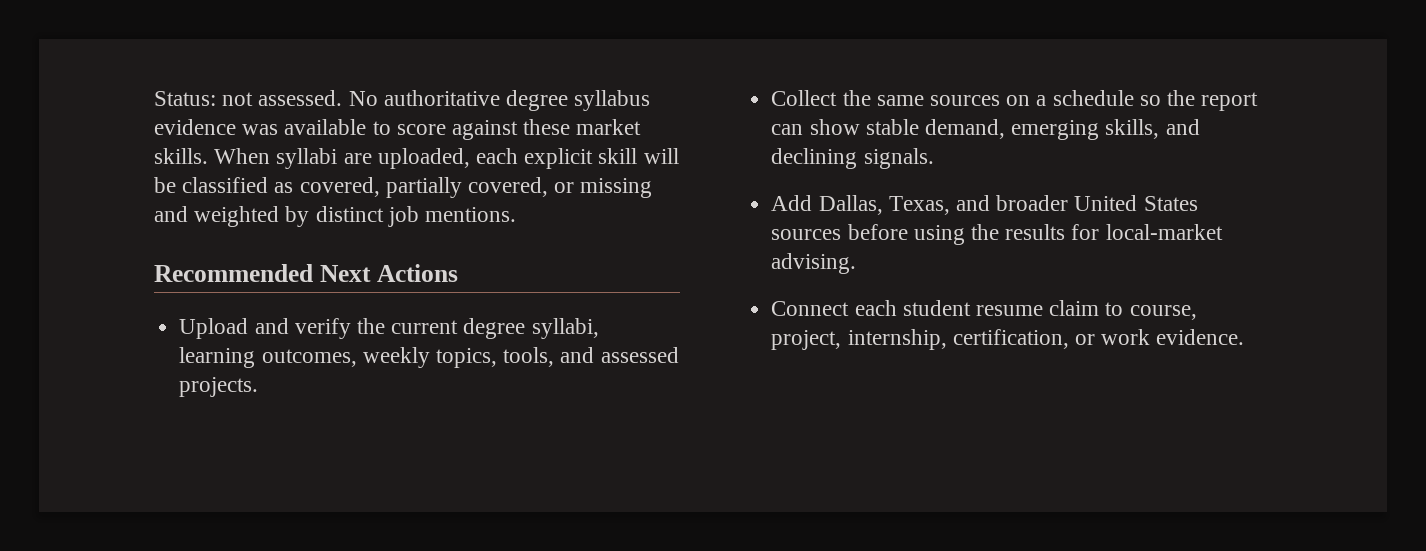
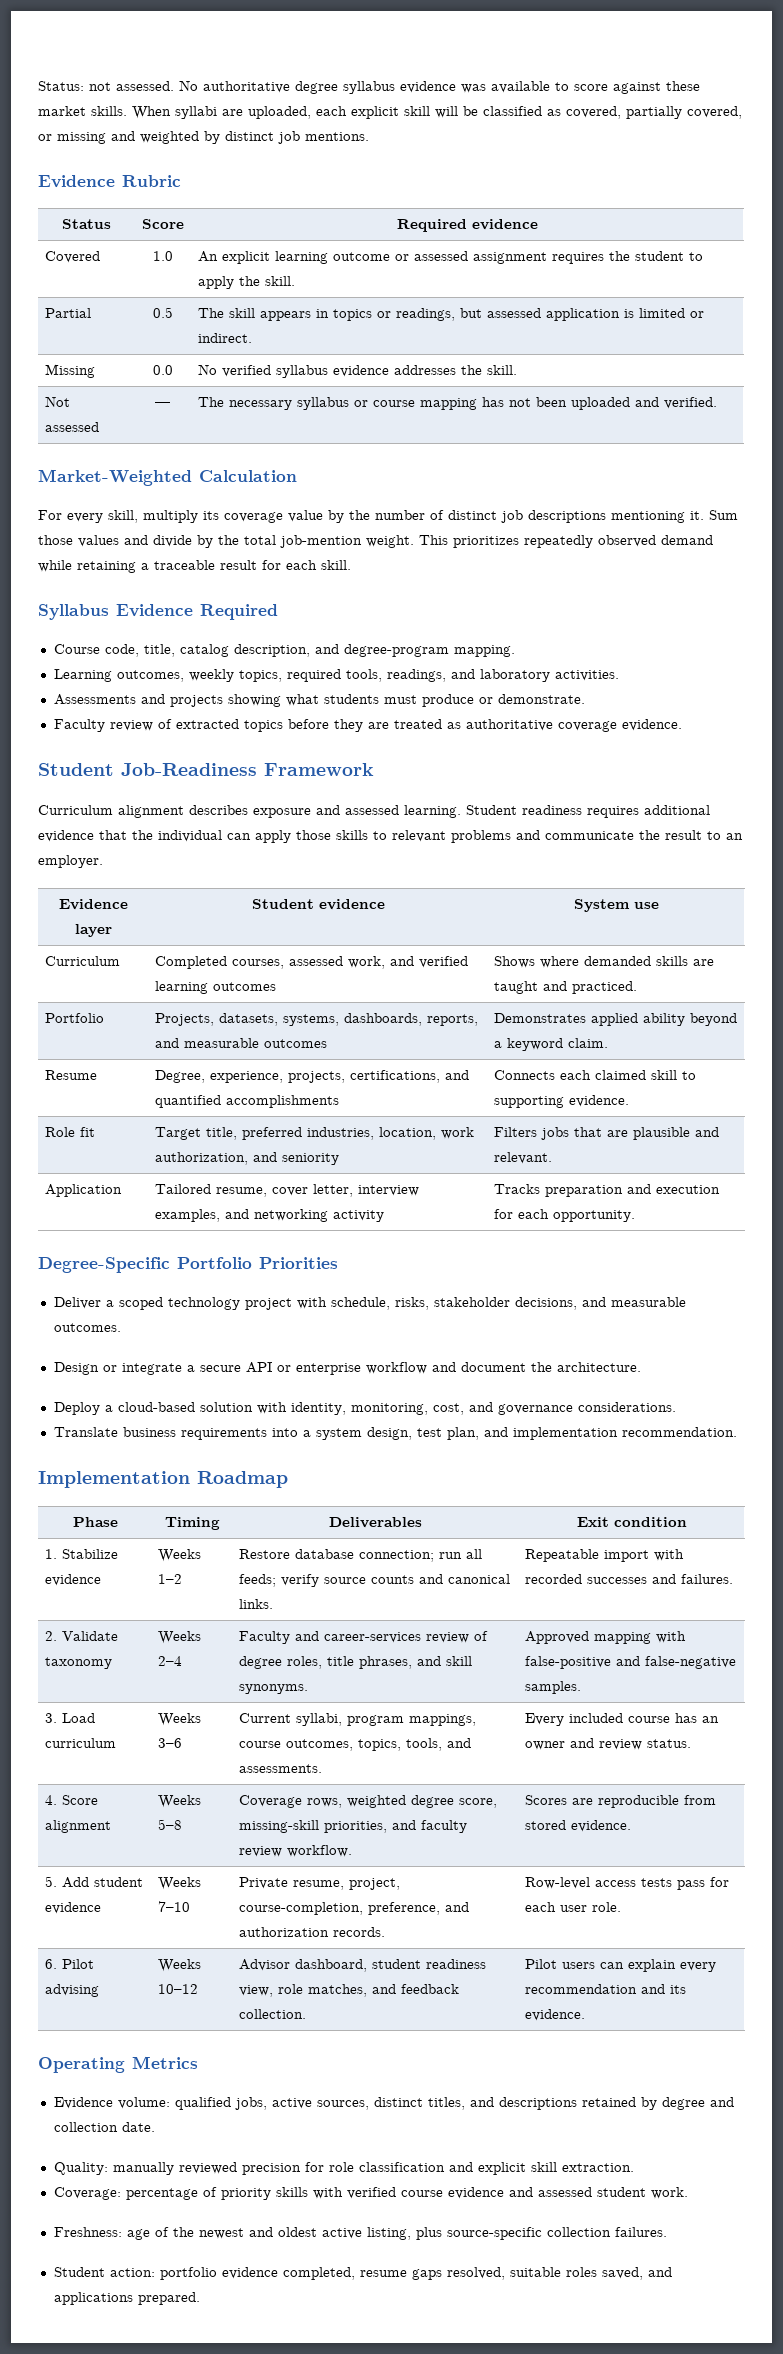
- Recommended Next Actions
- Upload and verify the current degree syllabi, learning outcomes, weekly topics, tools, and assessed projects.
- Collect the same sources on a schedule so the report can show stable demand, emerging skills, and declining signals.
- Add Dallas, Texas, and broader United States sources before using the results for local-market advising.
- Connect each student resume claim to course, project, internship, certification, or work evidence.
+ Evidence Rubric
+ Status | Score | Required evidence
+ Covered | 1.0 | An explicit learning outcome or assessed assignment requires the student to apply the skill.
+ Partial | 0.5 | The skill appears in topics or readings, but assessed application is limited or indirect.
+ Missing | 0.0 | No verified syllabus evidence addresses the skill.
+ Not assessed | — | The necessary syllabus or course mapping has not been uploaded and verified.
+ Market-Weighted Calculation
+ For every skill, multiply its coverage value by the number of distinct job descriptions mentioning it. Sum those values and divide by the total job-mention weight. This prioritizes repeatedly observed demand while retaining a traceable result for each skill.
+ Syllabus Evidence Required
+ Course code, title, catalog description, and degree-program mapping.
+ Learning outcomes, weekly topics, required tools, readings, and laboratory activities.
+ Assessments and projects showing what students must produce or demonstrate.
+ Faculty review of extracted topics before they are treated as authoritative coverage evidence.
+ Student Job-Readiness Framework
+ Curriculum alignment describes exposure and assessed learning. Student readiness requires additional evidence that the individual can apply those skills to relevant problems and communicate the result to an employer.
+ Evidence layer | Student evidence | System use
+ Curriculum | Completed courses, assessed work, and verified learning outcomes | Shows where demanded skills are taught and practiced.
+ Portfolio | Projects, datasets, systems, dashboards, reports, and measurable outcomes | Demonstrates applied ability beyond a keyword claim.
+ Resume | Degree, experience, projects, certifications, and quantified accomplishments | Connects each claimed skill to supporting evidence.
+ Role fit | Target title, preferred industries, location, work authorization, and seniority | Filters jobs that are plausible and relevant.
+ Application | Tailored resume, cover letter, interview examples, and networking activity | Tracks preparation and execution for each opportunity.
+ Degree-Specific Portfolio Priorities
+ Deliver a scoped technology project with schedule, risks, stakeholder decisions, and measurable outcomes.
+ Design or integrate a secure API or enterprise workflow and document the architecture.
+ Deploy a cloud-based solution with identity, monitoring, cost, and governance considerations.
+ Translate business requirements into a system design, test plan, and implementation recommendation.
+ Implementation Roadmap
+ Phase | Timing | Deliverables | Exit condition
+ 1. Stabilize evidence | Weeks 1–2 | Restore database connection; run all feeds; verify source counts and canonical links. | Repeatable import with recorded successes and failures.
+ 2. Validate taxonomy | Weeks 2–4 | Faculty and career-services review of degree roles, title phrases, and skill synonyms. | Approved mapping with false-positive and false-negative samples.
+ 3. Load curriculum | Weeks 3–6 | Current syllabi, program mappings, course outcomes, topics, tools, and assessments. | Every included course has an owner and review status.
+ 4. Score alignment | Weeks 5–8 | Coverage rows, weighted degree score, missing-skill priorities, and faculty review workflow. | Scores are reproducible from stored evidence.
+ 5. Add student evidence | Weeks 7–10 | Private resume, project, course-completion, preference, and authorization records. | Row-level access tests pass for each user role.
+ 6. Pilot advising | Weeks 10–12 | Advisor dashboard, student readiness view, role matches, and feedback collection. | Pilot users can explain every recommendation and its evidence.
+ Operating Metrics
+ Evidence volume: qualified jobs, active sources, distinct titles, and descriptions retained by degree and collection date.
+ Quality: manually reviewed precision for role classification and explicit skill extraction.
+ Coverage: percentage of priority skills with verified course evidence and assessed student work.
+ Freshness: age of the newest and oldest active listing, plus source-specific collection failures.
+ Student action: portfolio evidence completed, resume gaps resolved, suitable roles saved, and applications prepared.

